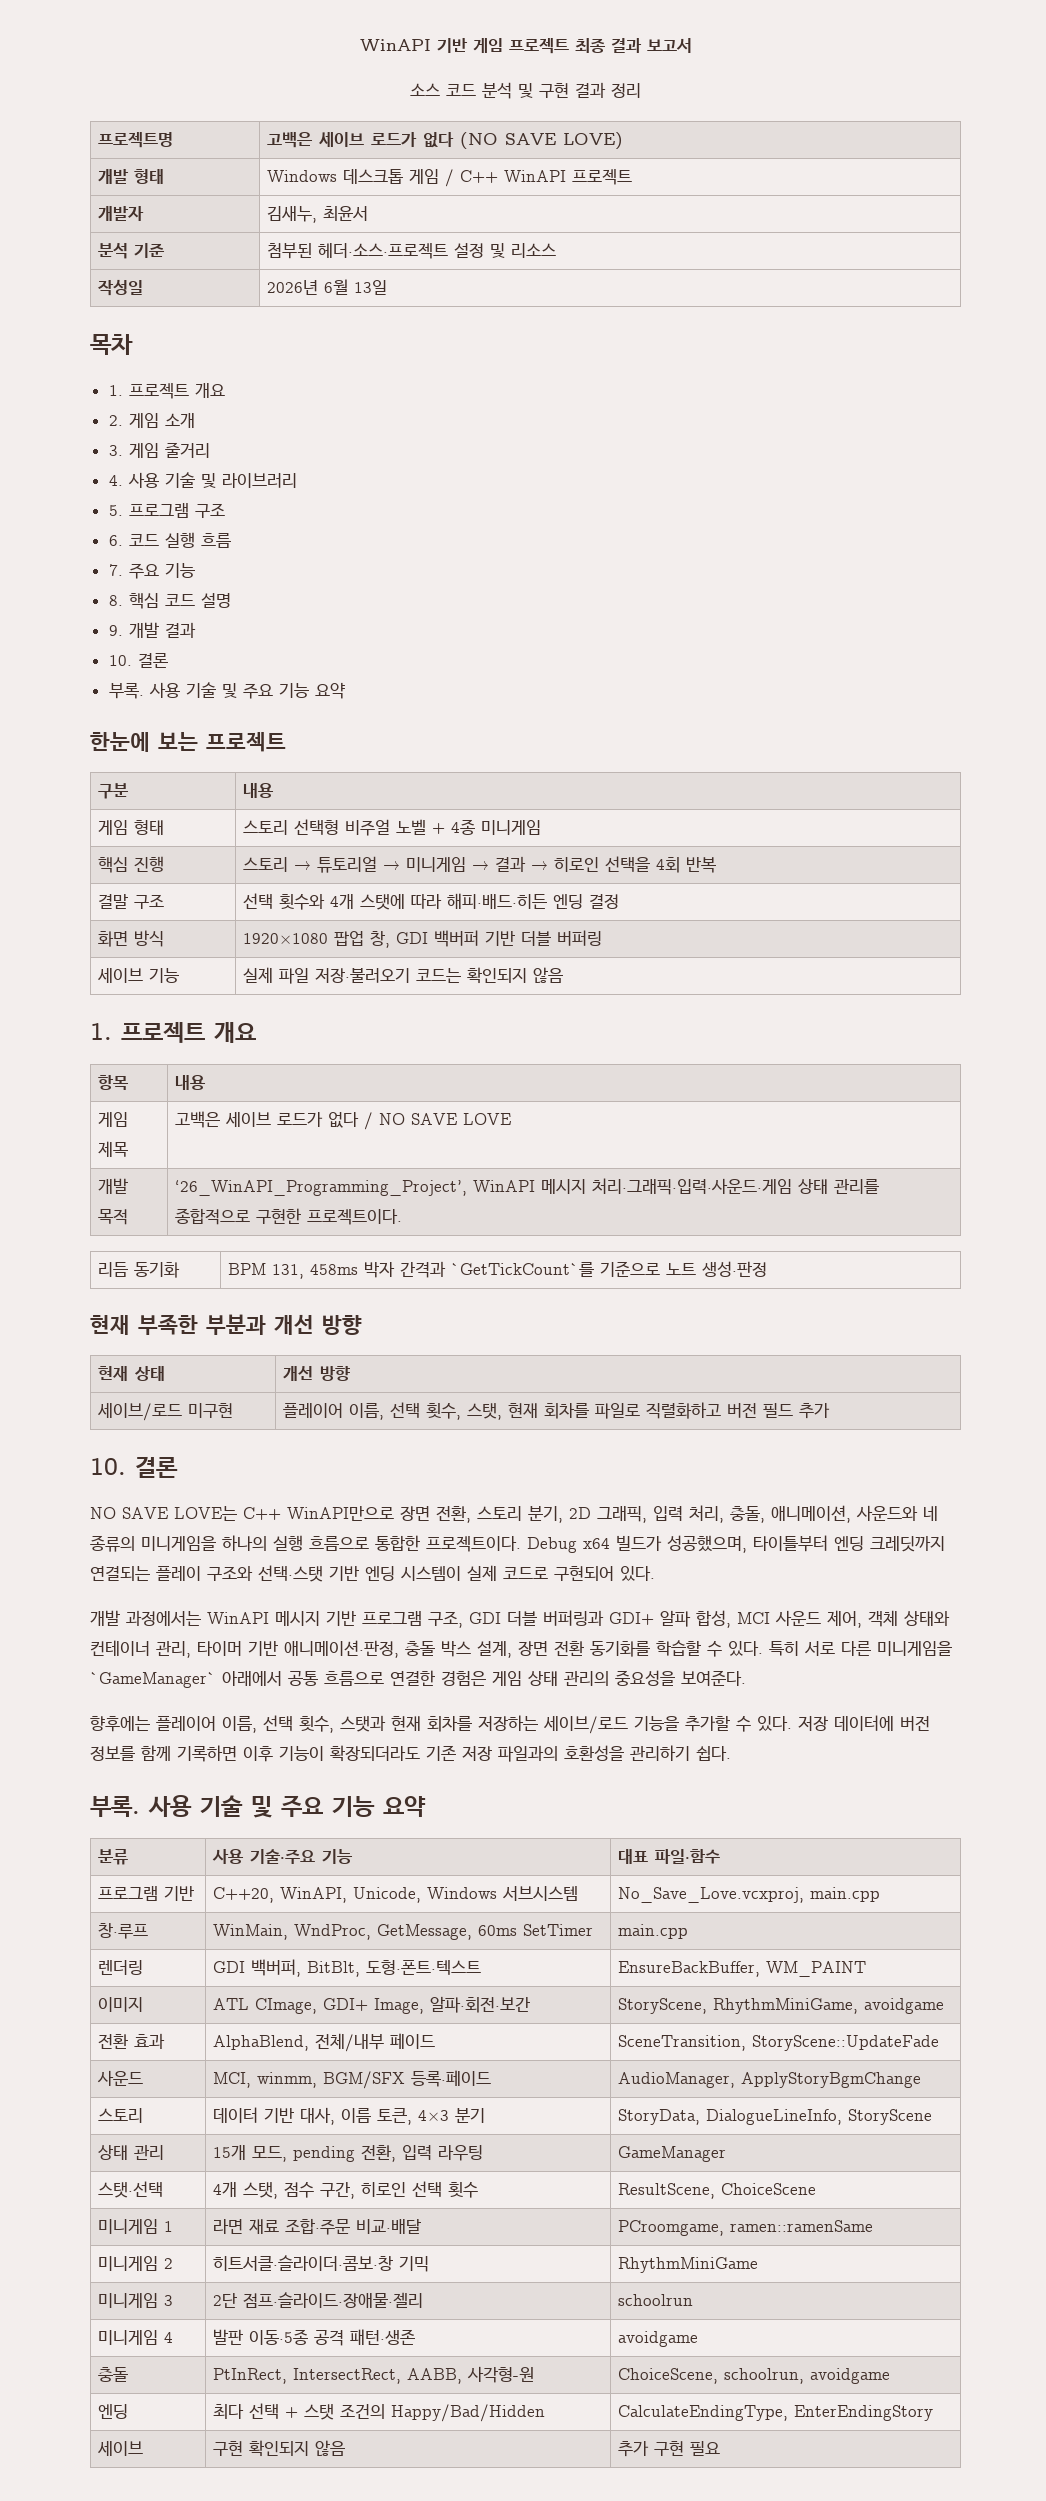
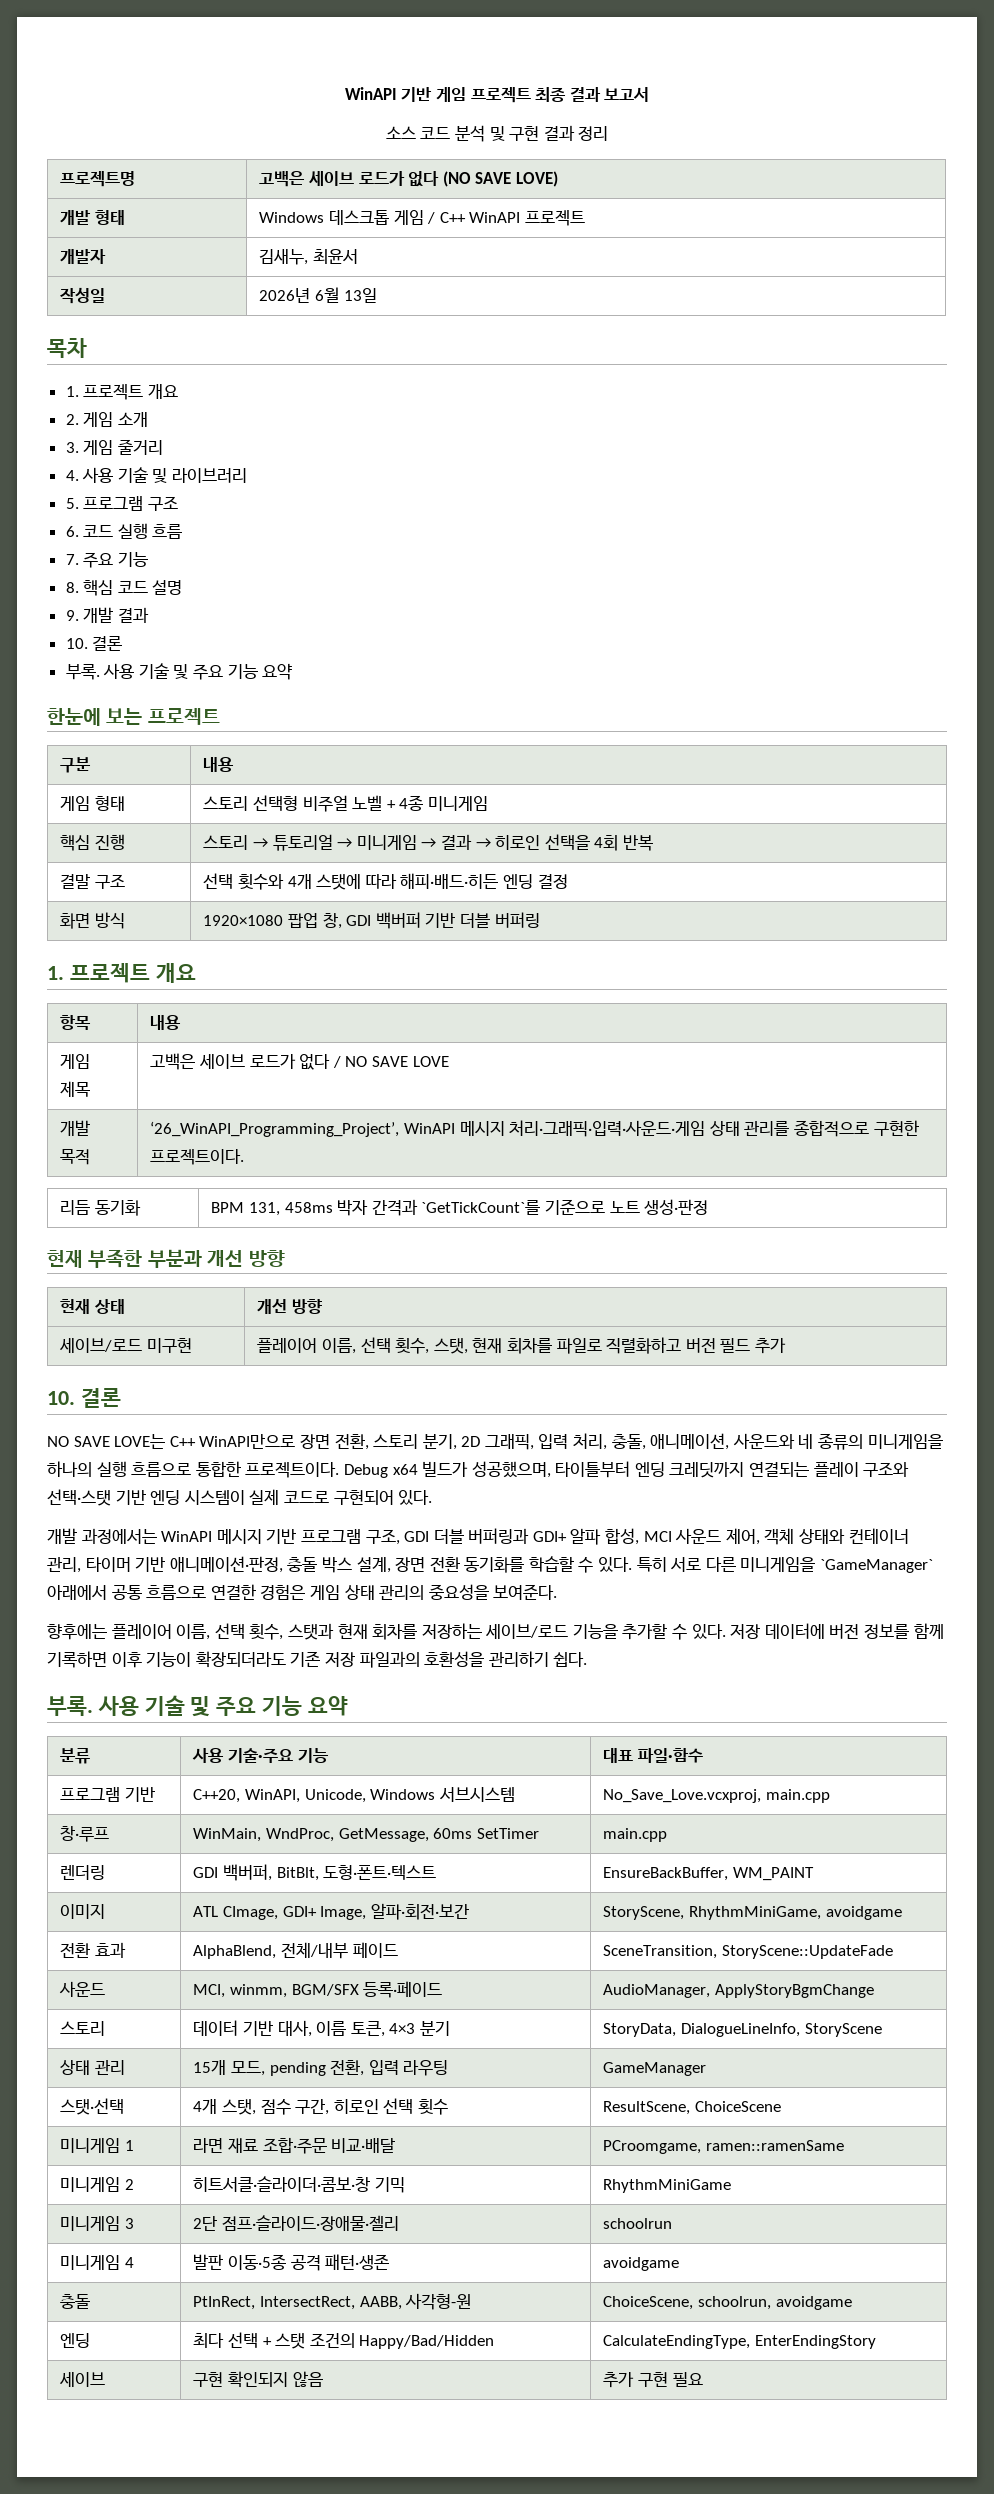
- 분석 기준 | 첨부된 헤더·소스·프로젝트 설정 및 리소스
- 세이브 기능 | 실제 파일 저장·불러오기 코드는 확인되지 않음

